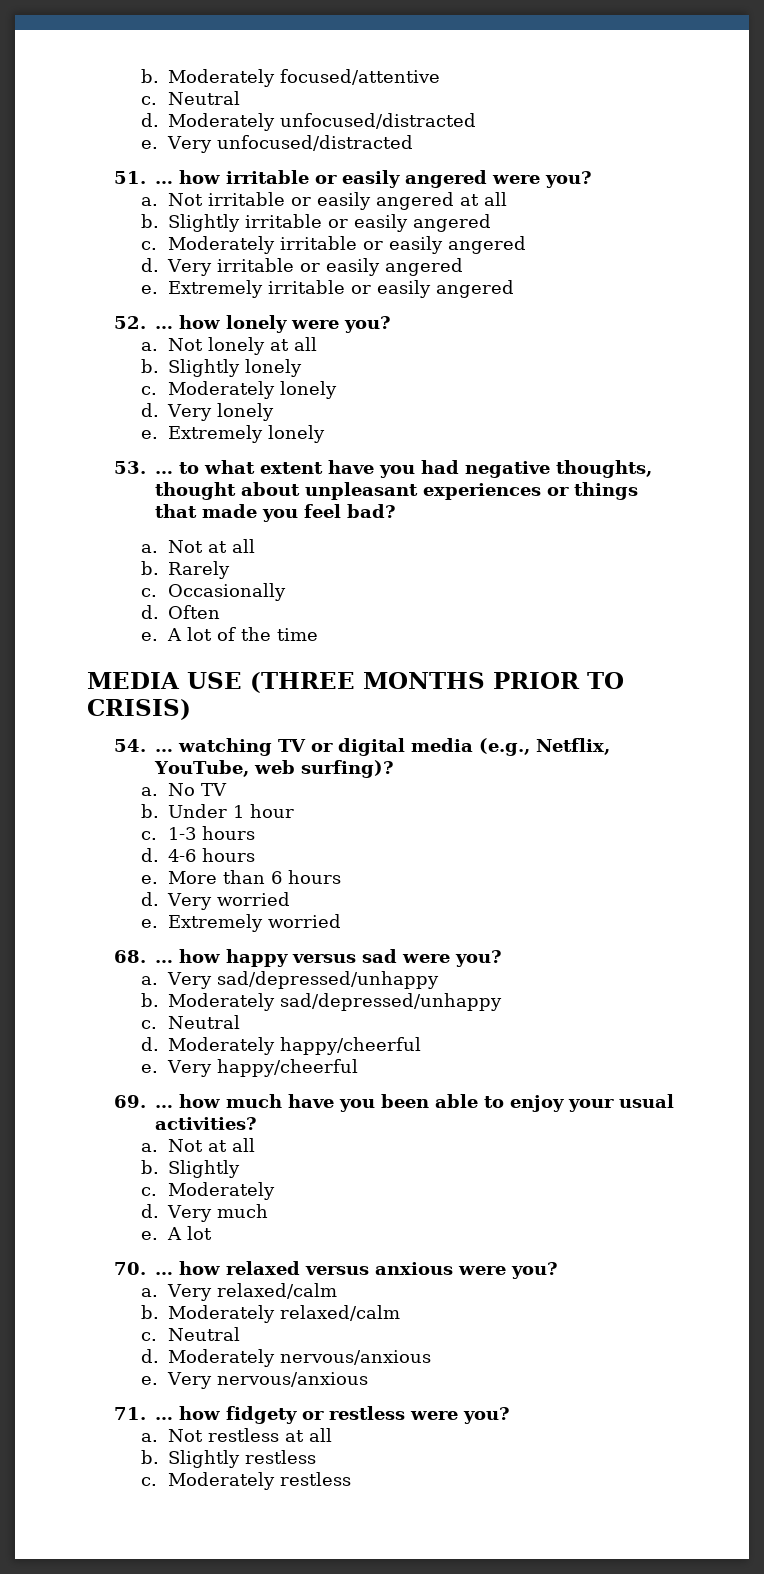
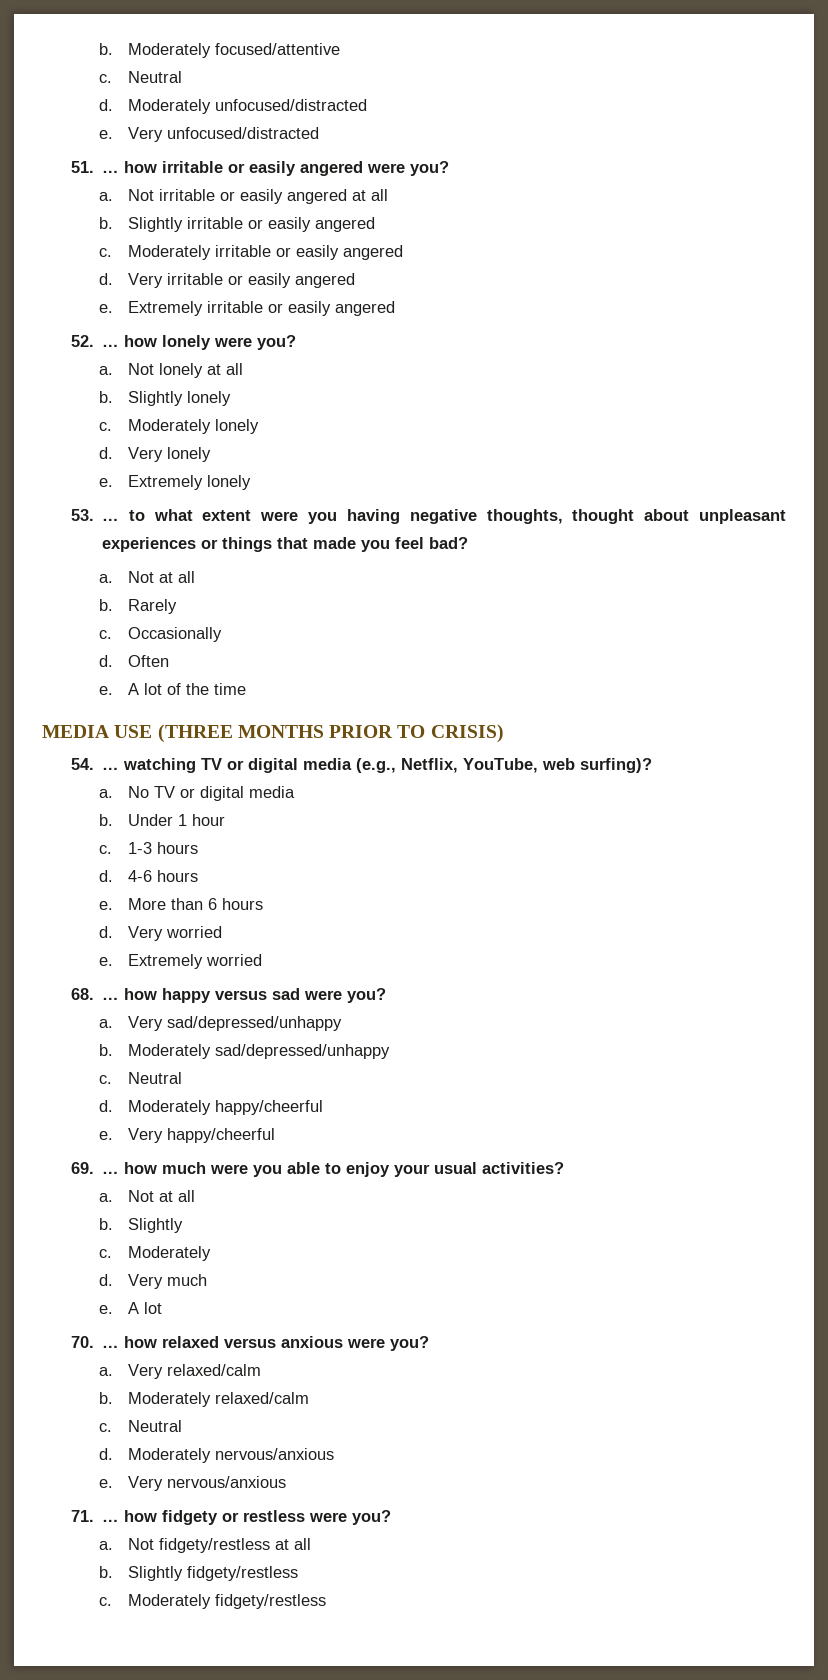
- 53. … to what extent have you had negative thoughts, thought about unpleasant experiences or things that made you feel bad?
+ 53. … to what extent were you having negative thoughts, thought about unpleasant experiences or things that made you feel bad?
- No TV
+ No TV or digital media
- 69. … how much have you been able to enjoy your usual activities?
+ 69. … how much were you able to enjoy your usual activities?
- Not restless at all
- b. Slightly restless
- c. Moderately restless
+ Not fidgety/restless at all
+ b. Slightly fidgety/restless
+ c. Moderately fidgety/restless

